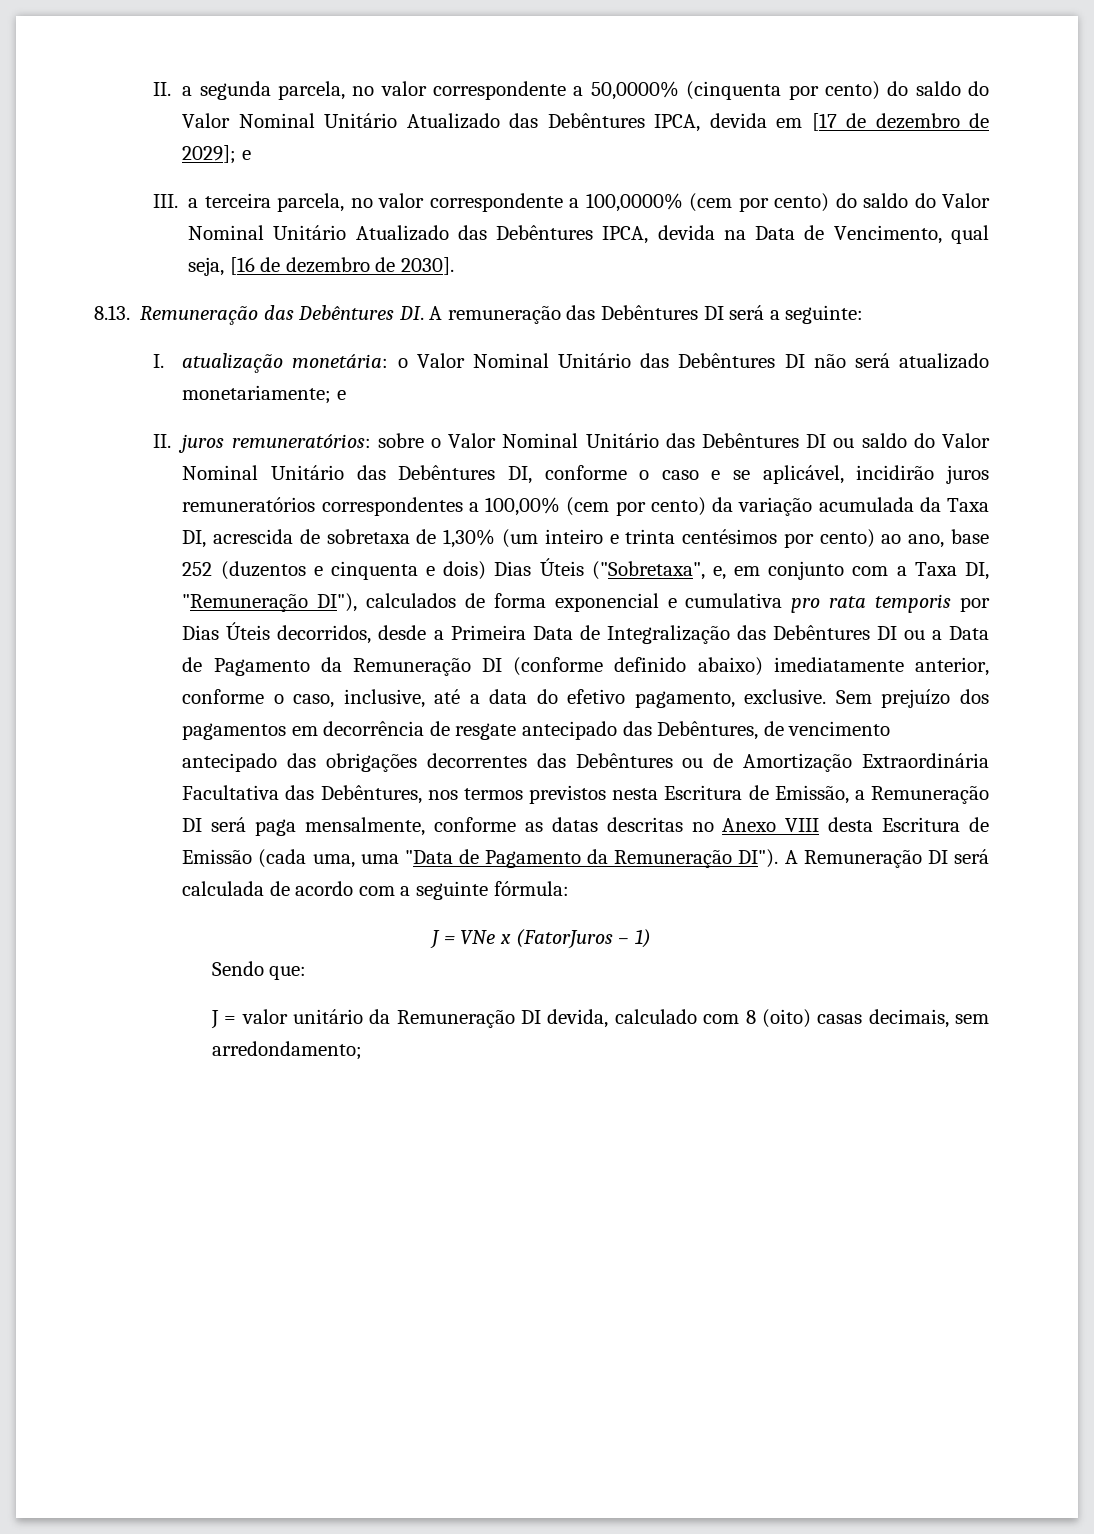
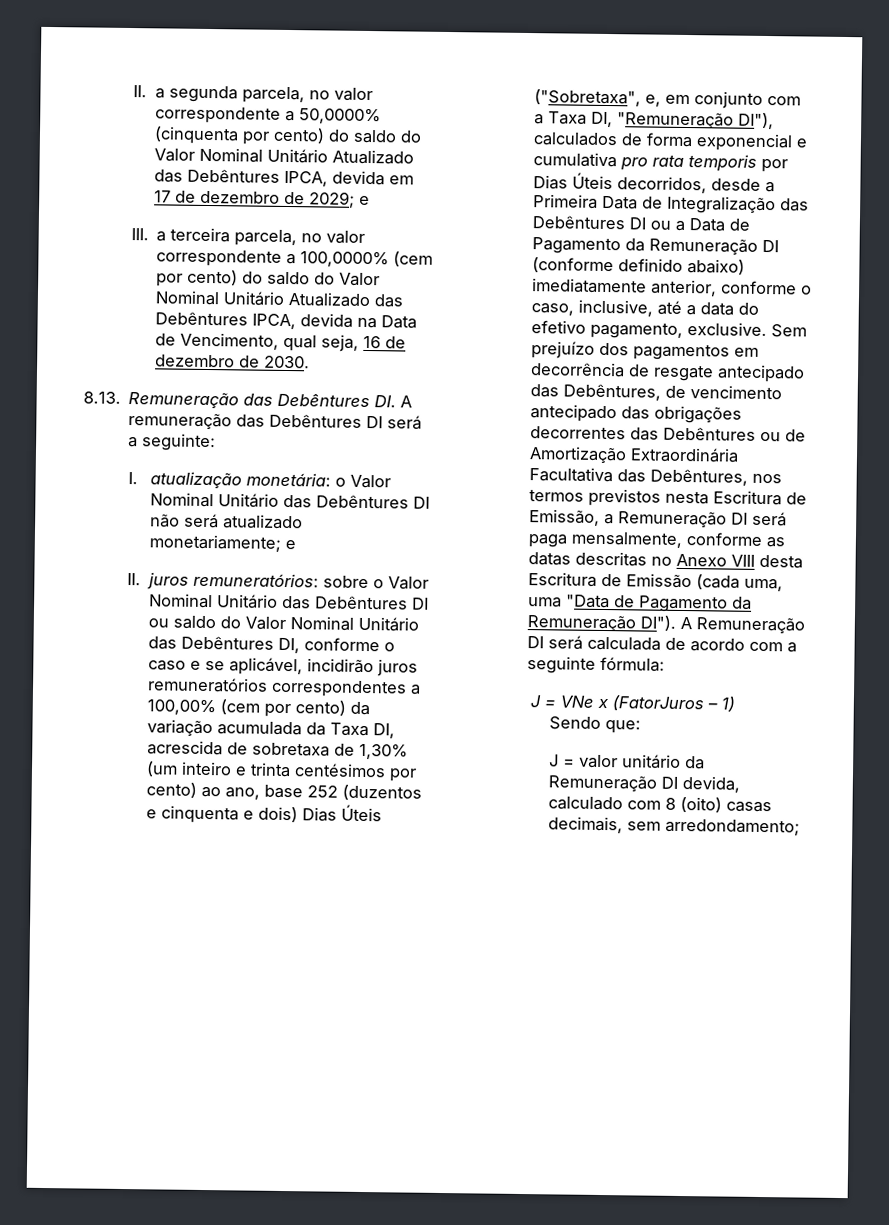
- II. a segunda parcela, no valor correspondente a 50,0000% (cinquenta por cento) do saldo do Valor Nominal Unitário Atualizado das Debêntures IPCA, devida em [17 de dezembro de 2029]; e
+ II. a segunda parcela, no valor correspondente a 50,0000% (cinquenta por cento) do saldo do Valor Nominal Unitário Atualizado das Debêntures IPCA, devida em 17 de dezembro de 2029; e
- III. a terceira parcela, no valor correspondente a 100,0000% (cem por cento) do saldo do Valor Nominal Unitário Atualizado das Debêntures IPCA, devida na Data de Vencimento, qual seja, [16 de dezembro de 2030].
+ III. a terceira parcela, no valor correspondente a 100,0000% (cem por cento) do saldo do Valor Nominal Unitário Atualizado das Debêntures IPCA, devida na Data de Vencimento, qual seja, 16 de dezembro de 2030.

